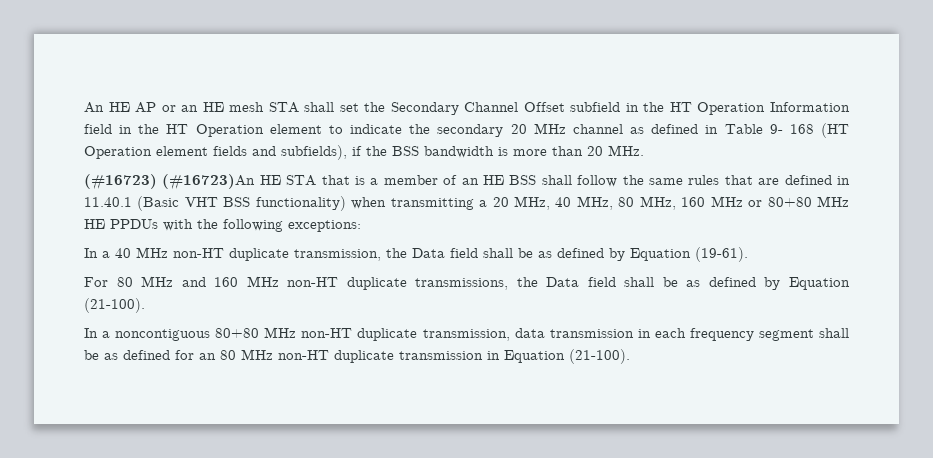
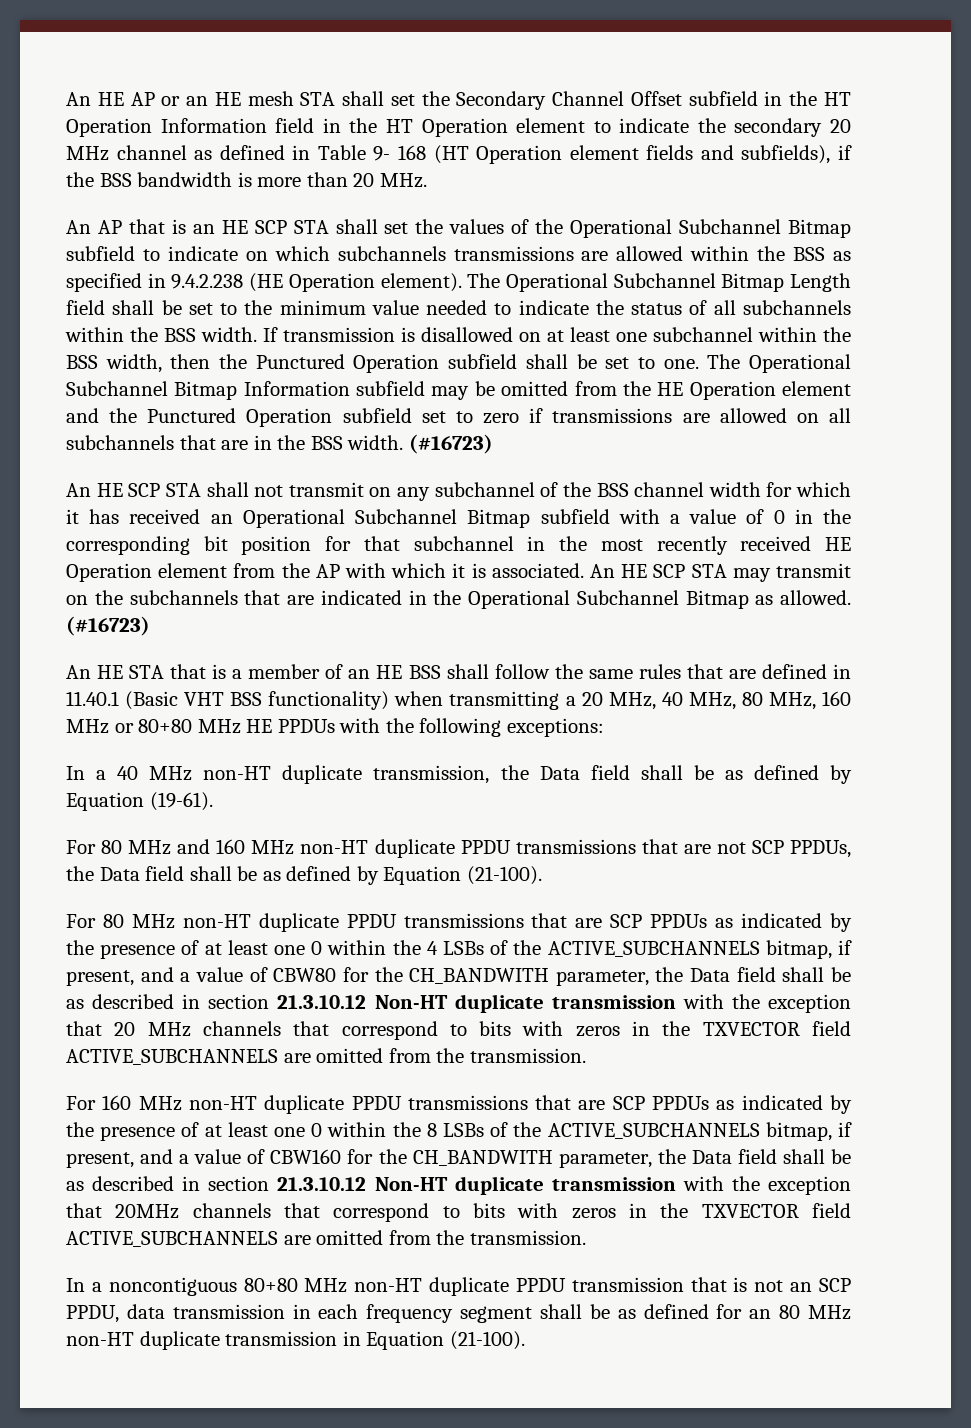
- (#16723) (#16723)An HE STA that is a member of an HE BSS shall follow the same rules that are defined in 11.40.1 (Basic VHT BSS functionality) when transmitting a 20 MHz, 40 MHz, 80 MHz, 160 MHz or 80+80 MHz HE PPDUs with the following exceptions:
+ An AP that is an HE SCP STA shall set the values of the Operational Subchannel Bitmap subfield to indicate on which subchannels transmissions are allowed within the BSS as specified in 9.4.2.238 (HE Operation element). The Operational Subchannel Bitmap Length field shall be set to the minimum value needed to indicate the status of all subchannels within the BSS width. If transmission is disallowed on at least one subchannel within the BSS width, then the Punctured Operation subfield shall be set to one. The Operational Subchannel Bitmap Information subfield may be omitted from the HE Operation element and the Punctured Operation subfield set to zero if transmissions are allowed on all subchannels that are in the BSS width. (#16723)
+ An HE SCP STA shall not transmit on any subchannel of the BSS channel width for which it has received an Operational Subchannel Bitmap subfield with a value of 0 in the corresponding bit position for that subchannel in the most recently received HE Operation element from the AP with which it is associated. An HE SCP STA may transmit on the subchannels that are indicated in the Operational Subchannel Bitmap as allowed. (#16723)
+ An HE STA that is a member of an HE BSS shall follow the same rules that are defined in 11.40.1 (Basic VHT BSS functionality) when transmitting a 20 MHz, 40 MHz, 80 MHz, 160 MHz or 80+80 MHz HE PPDUs with the following exceptions:
- For 80 MHz and 160 MHz non-HT duplicate transmissions, the Data field shall be as defined by Equation (21-100).
+ For 80 MHz and 160 MHz non-HT duplicate PPDU transmissions that are not SCP PPDUs, the Data field shall be as defined by Equation (21-100).
+ For 80 MHz non-HT duplicate PPDU transmissions that are SCP PPDUs as indicated by the presence of at least one 0 within the 4 LSBs of the ACTIVE_SUBCHANNELS bitmap, if present, and a value of CBW80 for the CH_BANDWITH parameter, the Data field shall be as described in section 21.3.10.12 Non-HT duplicate transmission with the exception that 20 MHz channels that correspond to bits with zeros in the TXVECTOR field ACTIVE_SUBCHANNELS are omitted from the transmission.
+ For 160 MHz non-HT duplicate PPDU transmissions that are SCP PPDUs as indicated by the presence of at least one 0 within the 8 LSBs of the ACTIVE_SUBCHANNELS bitmap, if present, and a value of CBW160 for the CH_BANDWITH parameter, the Data field shall be as described in section 21.3.10.12 Non-HT duplicate transmission with the exception that 20MHz channels that correspond to bits with zeros in the TXVECTOR field ACTIVE_SUBCHANNELS are omitted from the transmission.
- In a noncontiguous 80+80 MHz non-HT duplicate transmission, data transmission in each frequency segment shall be as defined for an 80 MHz non-HT duplicate transmission in Equation (21-100).
+ In a noncontiguous 80+80 MHz non-HT duplicate PPDU transmission that is not an SCP PPDU, data transmission in each frequency segment shall be as defined for an 80 MHz non-HT duplicate transmission in Equation (21-100).

